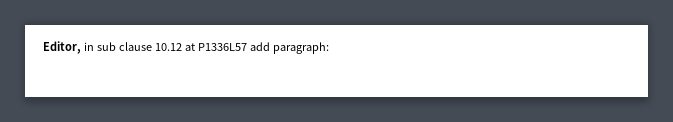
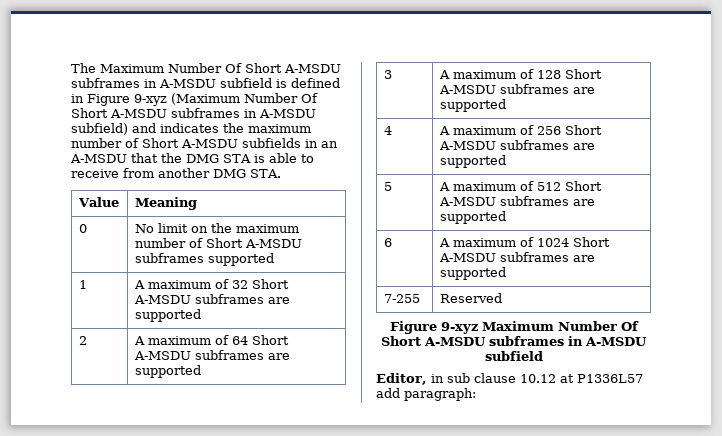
+ The Maximum Number Of Short A-MSDU subframes in A-MSDU subfield is defined in Figure 9-xyz (Maximum Number Of Short A-MSDU subframes in A-MSDU subfield) and indicates the maximum number of Short A-MSDU subfields in an A-MSDU that the DMG STA is able to receive from another DMG STA.
+ Value | Meaning
+ 0 | No limit on the maximum number of Short A-MSDU subframes supported
+ 1 | A maximum of 32 Short A-MSDU subframes are supported
+ 2 | A maximum of 64 Short A-MSDU subframes are supported
+ 3 | A maximum of 128 Short A-MSDU subframes are supported
+ 4 | A maximum of 256 Short A-MSDU subframes are supported
+ 5 | A maximum of 512 Short A-MSDU subframes are supported
+ 6 | A maximum of 1024 Short A-MSDU subframes are supported
+ 7-255 | Reserved
+ Figure 9-xyz Maximum Number Of Short A-MSDU subframes in A-MSDU subfield

